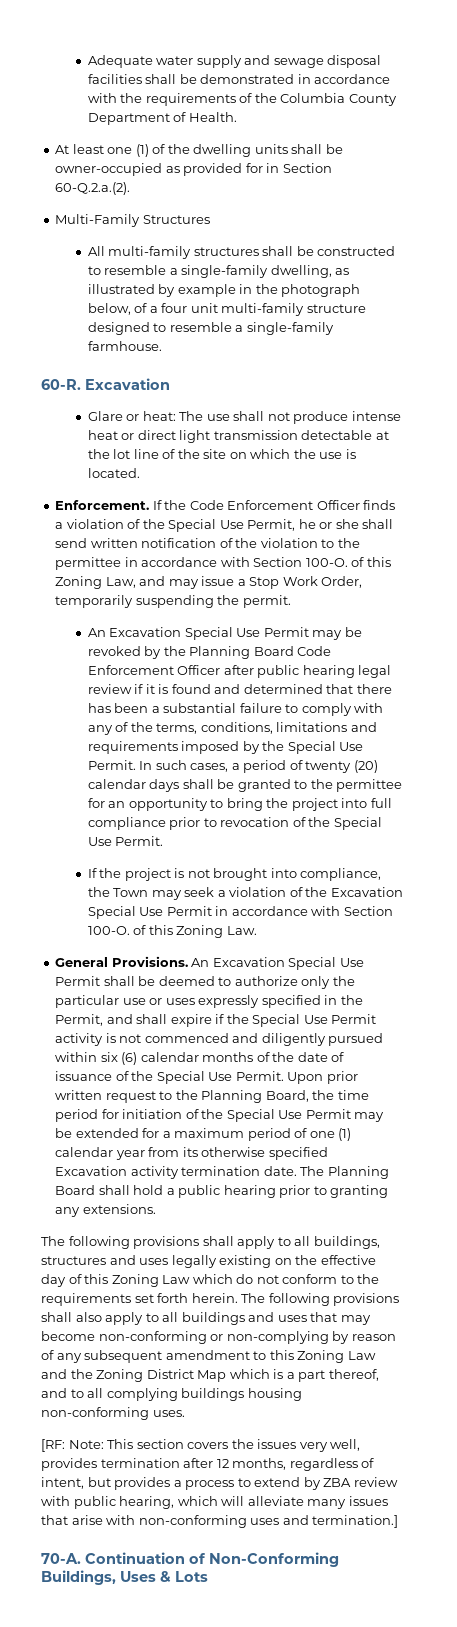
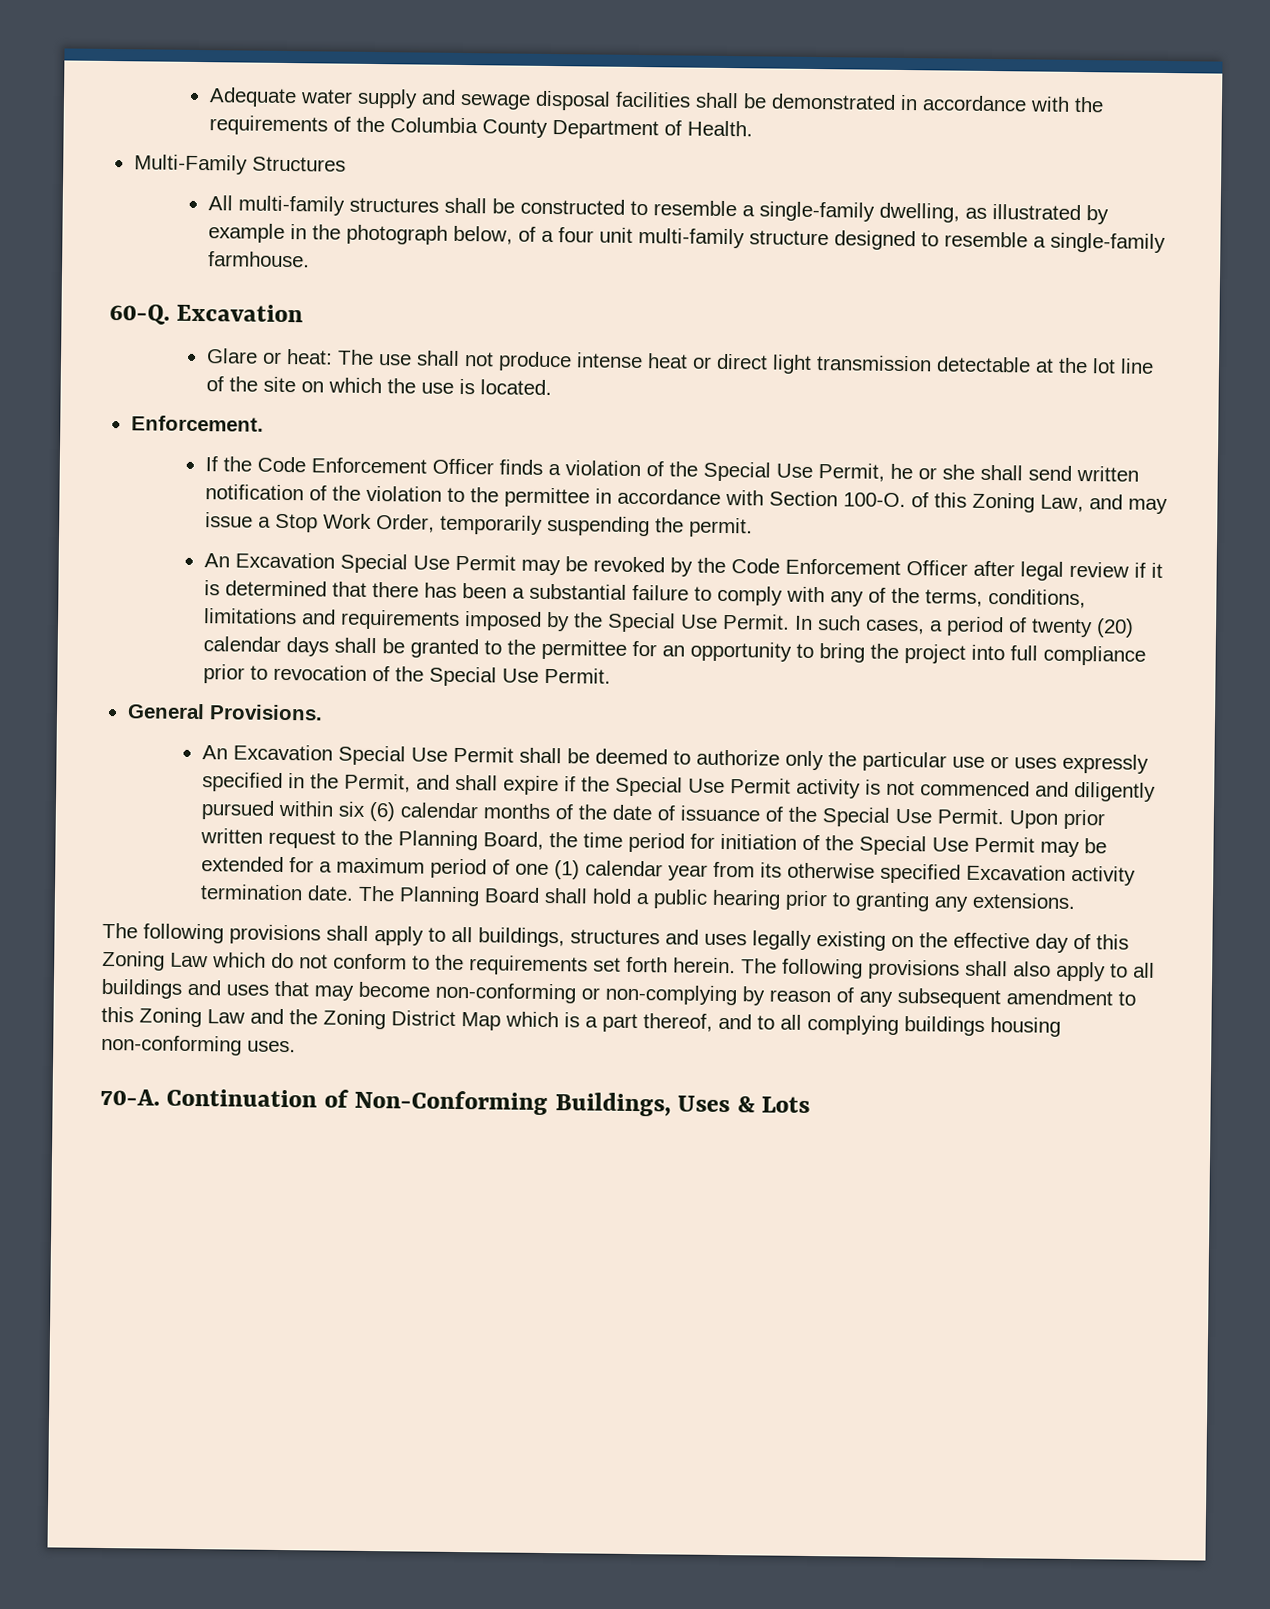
- At least one (1) of the dwelling units shall be owner-occupied as provided for in Section 60-Q.2.a.(2).
- 60-R.
+ 60-Q.
- Enforcement. If the Code Enforcement Officer finds a violation of the Special Use Permit, he or she shall send written notification of the violation to the permittee in accordance with Section 100-O. of this Zoning Law, and may issue a Stop Work Order, temporarily suspending the permit.
+ Enforcement.
+ If the Code Enforcement Officer finds a violation of the Special Use Permit, he or she shall send written notification of the violation to the permittee in accordance with Section 100-O. of this Zoning Law, and may issue a Stop Work Order, temporarily suspending the permit.
- An Excavation Special Use Permit may be revoked by the Planning Board Code Enforcement Officer after public hearing legal review if it is found and determined that there has been a substantial failure to comply with any of the terms, conditions, limitations and requirements imposed by the Special Use Permit.
+ An Excavation Special Use Permit may be revoked by the Code Enforcement Officer after legal review if it is determined that there has been a substantial failure to comply with any of the terms, conditions, limitations and requirements imposed by the Special Use Permit.
- If the project is not brought into compliance, the Town may seek a violation of the Excavation Special Use Permit in accordance with Section 100-O. of this Zoning Law.
- General Provisions. An Excavation Special Use Permit shall be deemed to authorize only the particular use or uses expressly specified in the Permit, and shall expire if the Special Use Permit activity is not commenced and diligently pursued within six (6) calendar months of the date of issuance of the Special Use Permit.
+ General Provisions.
+ An Excavation Special Use Permit shall be deemed to authorize only the particular use or uses expressly specified in the Permit, and shall expire if the Special Use Permit activity is not commenced and diligently pursued within six (6) calendar months of the date of issuance of the Special Use Permit.
- [RF: Note: This section covers the issues very well, provides termination after 12 months, regardless of intent, but provides a process to extend by ZBA review with public hearing, which will alleviate many issues that arise with non-conforming uses and termination.]

